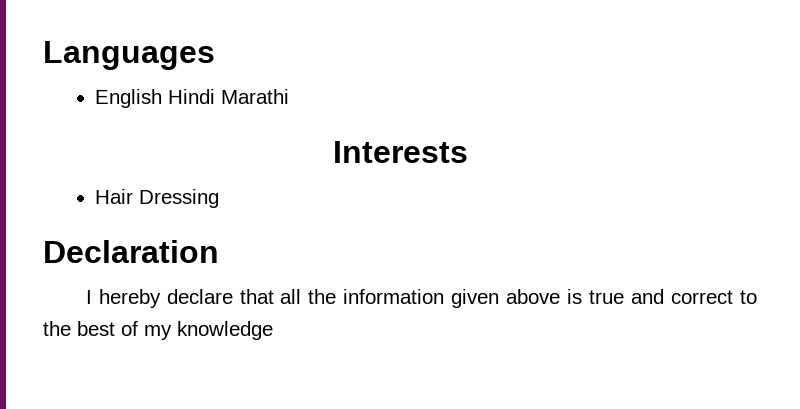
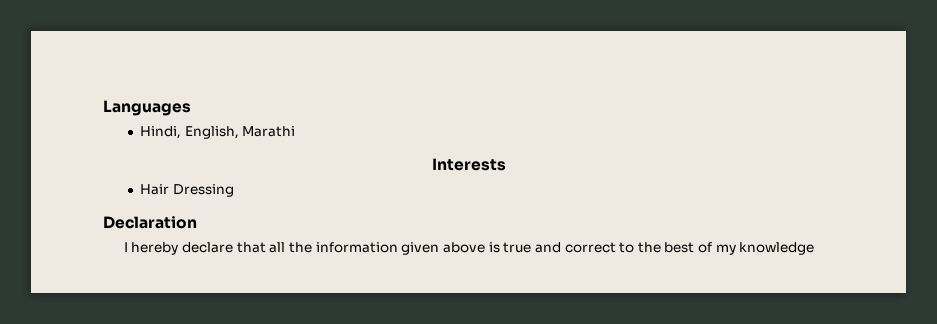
- English Hindi Marathi
+ Hindi, English, Marathi

